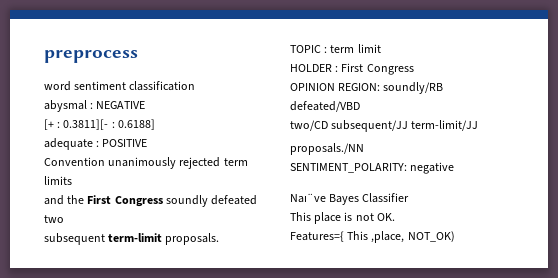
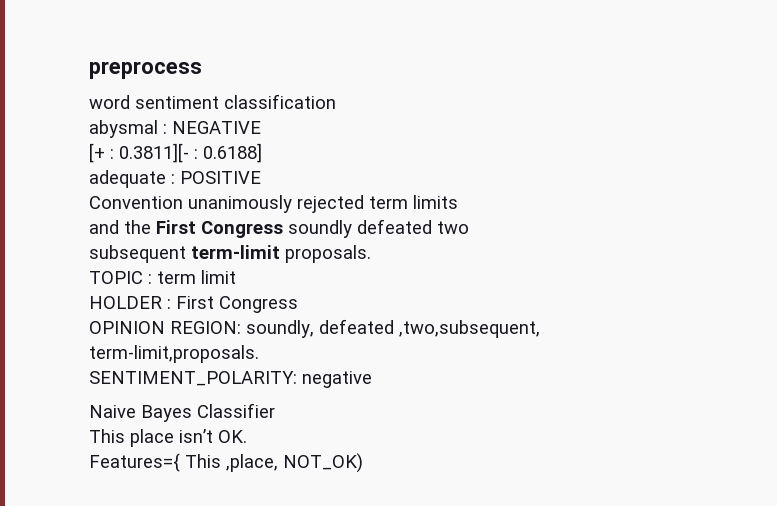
- OPINION REGION: soundly/RB defeated/VBD
- two/CD subsequent/JJ term-limit/JJ
- proposals./NN
+ OPINION REGION: soundly, defeated ,two,subsequent, term-limit,proposals.
- Naı¨ve Bayes Classifier
+ Naive Bayes Classifier
- This place is not OK.
+ This place isn’t OK.

